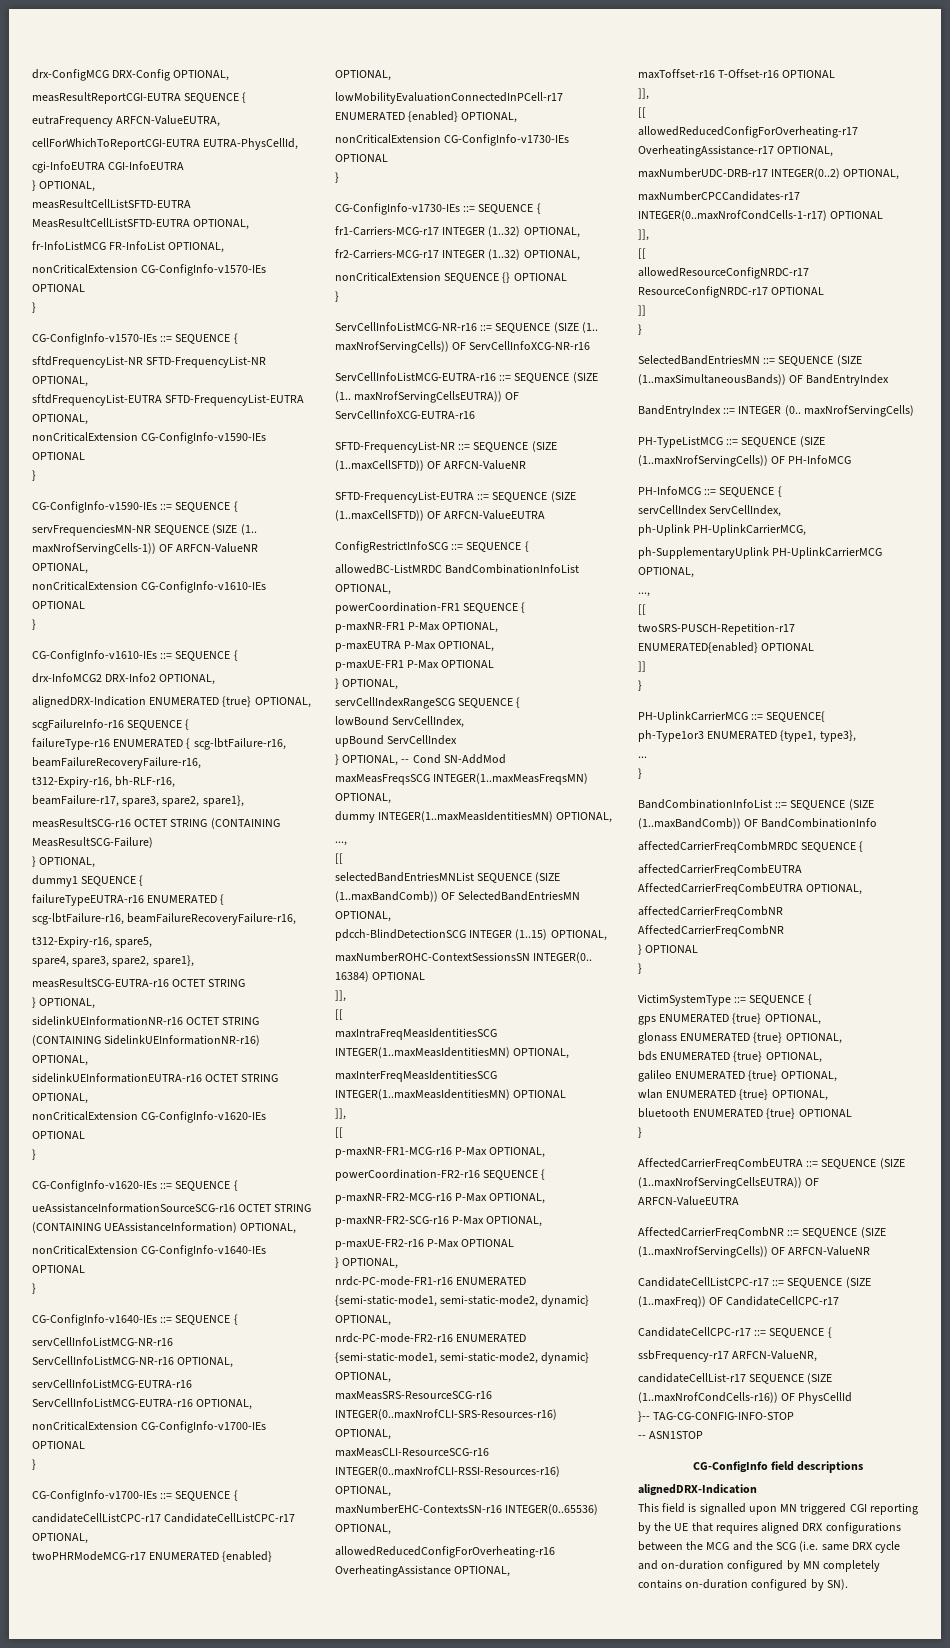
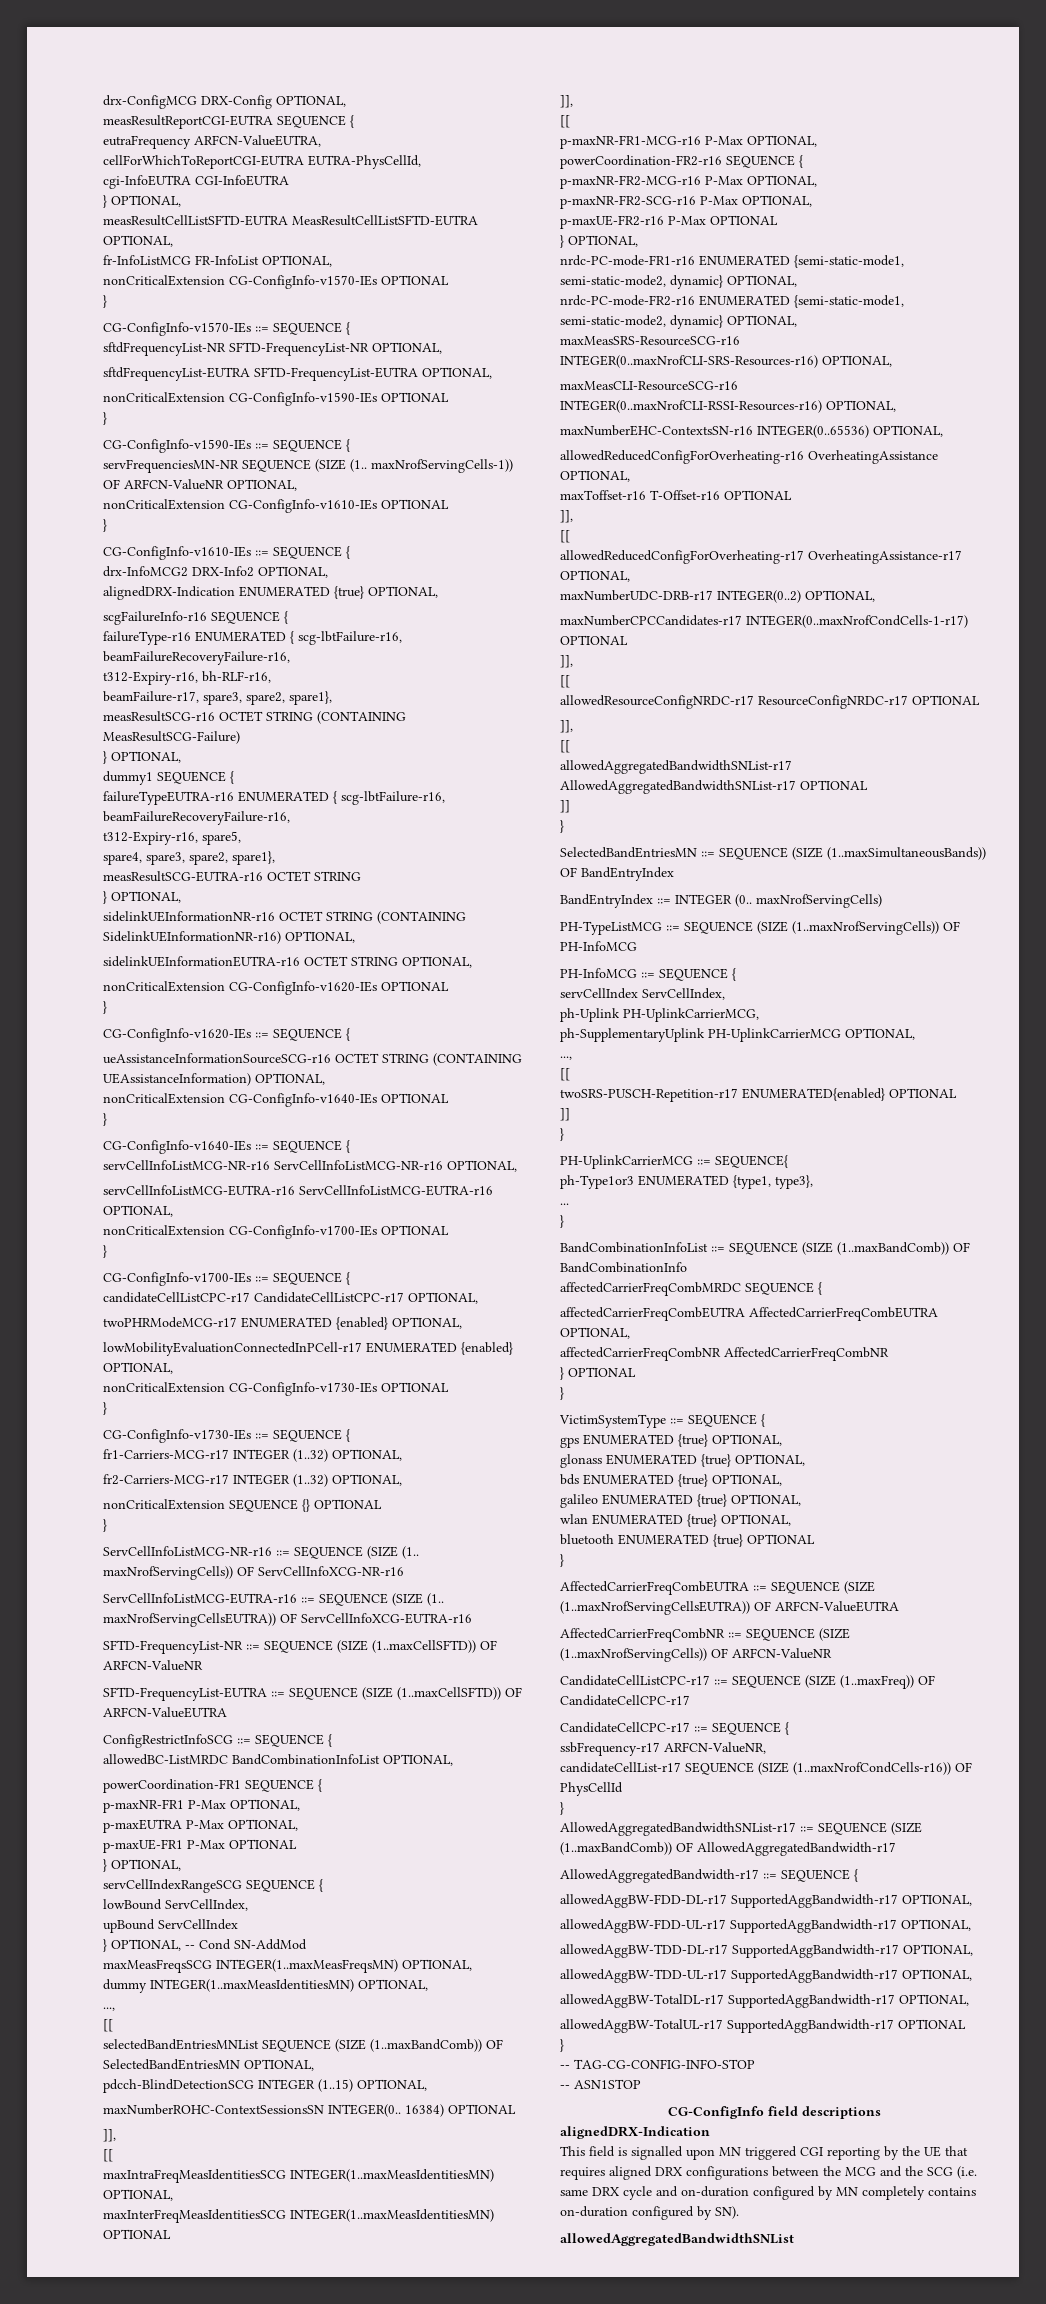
  allowedResourceConfigNRDC-r17 ResourceConfigNRDC-r17 OPTIONAL
+ ]],
+ [[
+ allowedAggregatedBandwidthSNList-r17 AllowedAggregatedBandwidthSNList-r17 OPTIONAL
  candidateCellList-r17 SEQUENCE (SIZE (1..maxNrofCondCells-r16)) OF PhysCellId
- }-- TAG-CG-CONFIG-INFO-STOP
+ }
+ AllowedAggregatedBandwidthSNList-r17 ::= SEQUENCE (SIZE (1..maxBandComb)) OF AllowedAggregatedBandwidth-r17
+ AllowedAggregatedBandwidth-r17 ::= SEQUENCE {
+ allowedAggBW-FDD-DL-r17 SupportedAggBandwidth-r17 OPTIONAL,
+ allowedAggBW-FDD-UL-r17 SupportedAggBandwidth-r17 OPTIONAL,
+ allowedAggBW-TDD-DL-r17 SupportedAggBandwidth-r17 OPTIONAL,
+ allowedAggBW-TDD-UL-r17 SupportedAggBandwidth-r17 OPTIONAL,
+ allowedAggBW-TotalDL-r17 SupportedAggBandwidth-r17 OPTIONAL,
+ allowedAggBW-TotalUL-r17 SupportedAggBandwidth-r17 OPTIONAL
+ }
+ -- TAG-CG-CONFIG-INFO-STOP
+ allowedAggregatedBandwidthSNList

